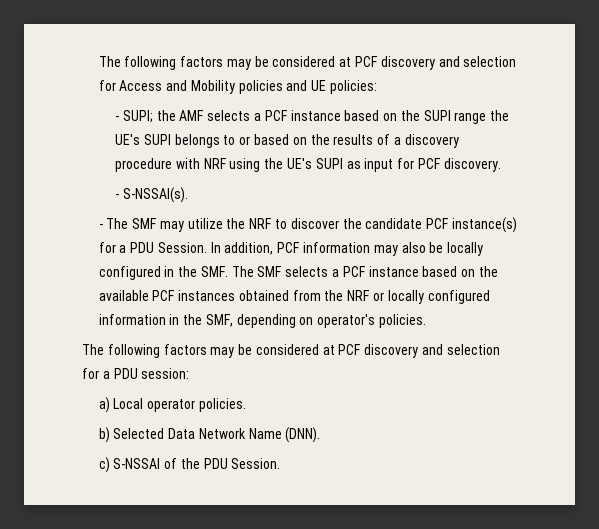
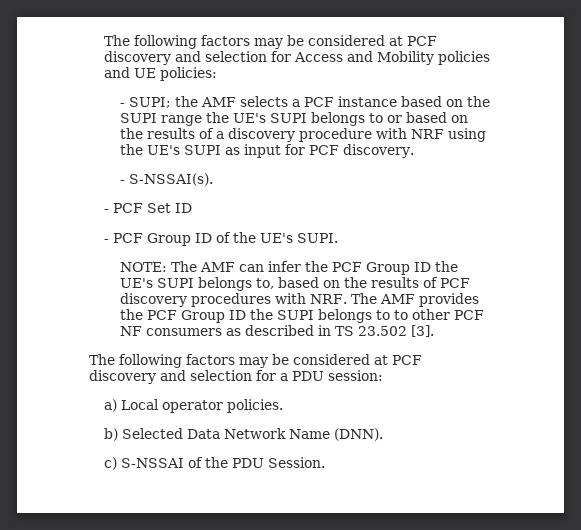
- - The SMF may utilize the NRF to discover the candidate PCF instance(s) for a PDU Session. In addition, PCF information may also be locally configured in the SMF. The SMF selects a PCF instance based on the available PCF instances obtained from the NRF or locally configured information in the SMF, depending on operator's policies.
+ - PCF Set ID
+ - PCF Group ID of the UE's SUPI.
+ NOTE: The AMF can infer the PCF Group ID the UE's SUPI belongs to, based on the results of PCF discovery procedures with NRF. The AMF provides the PCF Group ID the SUPI belongs to to other PCF NF consumers as described in TS 23.502 [3].

